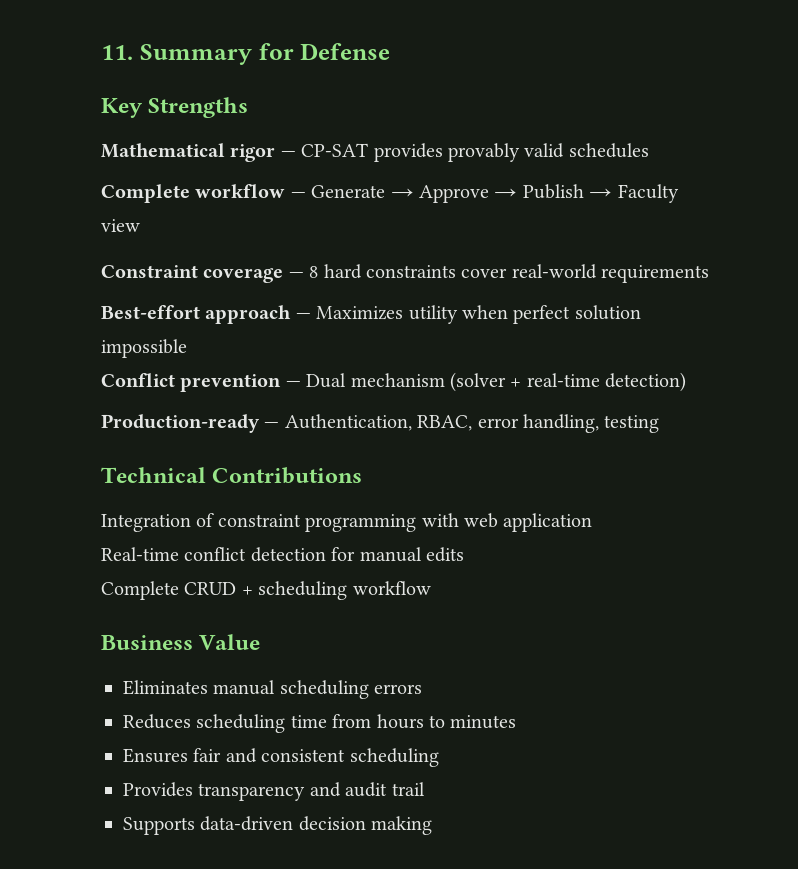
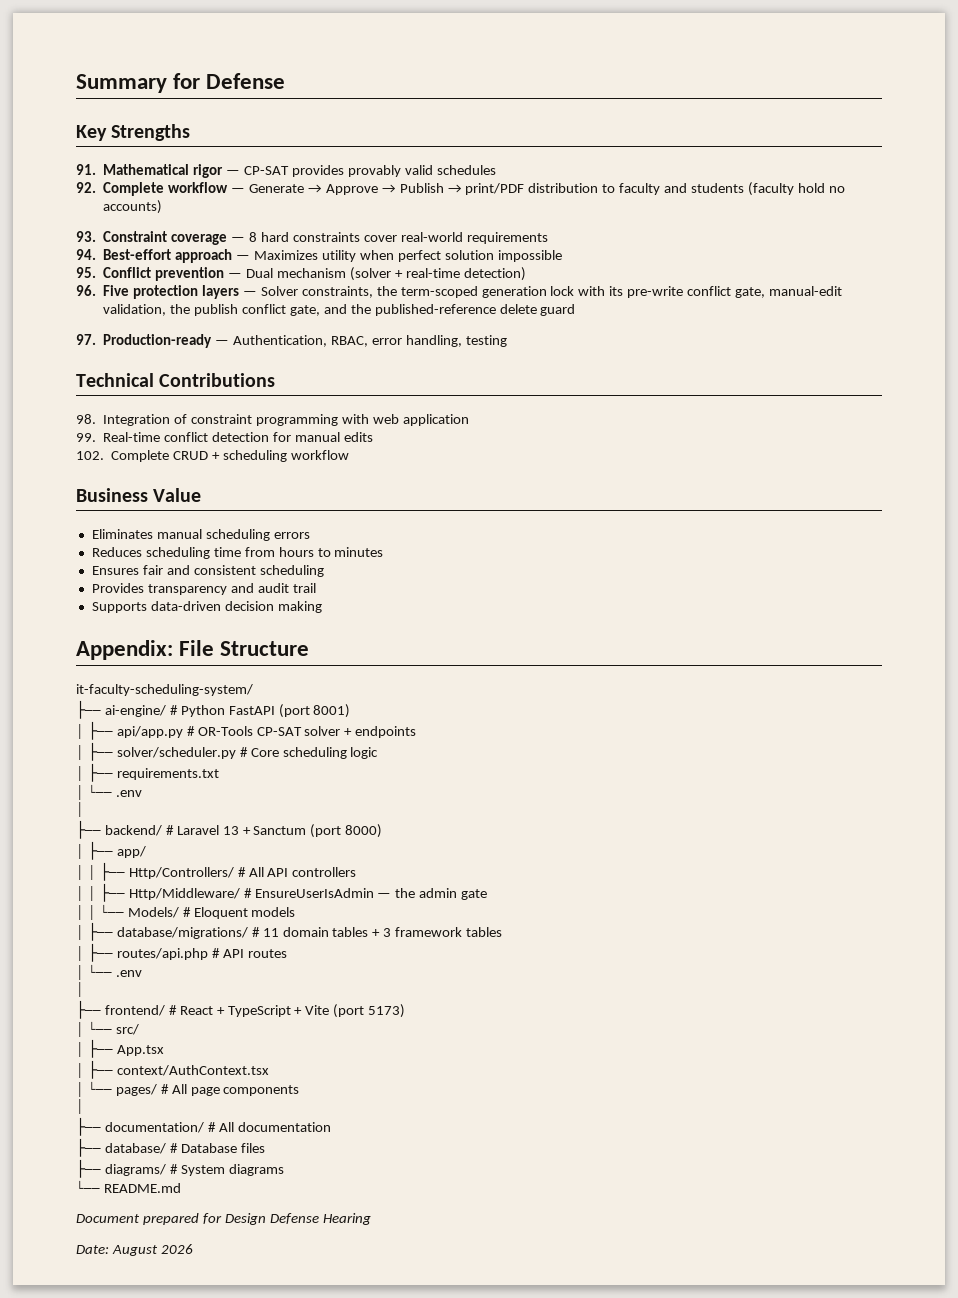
- 11. Summary for Defense
+ Summary for Defense
- Mathematical rigor — CP-SAT provides provably valid schedules
+ 91. Mathematical rigor — CP-SAT provides provably valid schedules
- Complete workflow — Generate → Approve → Publish → Faculty view
- Constraint coverage — 8 hard constraints cover real-world requirements
+ 92. Complete workflow — Generate → Approve → Publish → print/PDF distribution to faculty and students (faculty hold no accounts)
+ 93. Constraint coverage — 8 hard constraints cover real-world requirements
- Best-effort approach — Maximizes utility when perfect solution impossible
+ 94. Best-effort approach — Maximizes utility when perfect solution impossible
- Conflict prevention — Dual mechanism (solver + real-time detection)
+ 95. Conflict prevention — Dual mechanism (solver + real-time detection)
- Production-ready — Authentication, RBAC, error handling, testing
+ 96. Five protection layers — Solver constraints, the term-scoped generation lock with its pre-write conflict gate, manual-edit validation, the publish conflict gate, and the published-reference delete guard
+ 97. Production-ready — Authentication, RBAC, error handling, testing
- Integration of constraint programming with web application
+ 98. Integration of constraint programming with web application
- Real-time conflict detection for manual edits
+ 99. Real-time conflict detection for manual edits
- Complete CRUD + scheduling workflow
+ 102. Complete CRUD + scheduling workflow
+ Appendix: File Structure
+ it-faculty-scheduling-system/
+ ├── ai-engine/ # Python FastAPI (port 8001)
+ │ ├── api/app.py # OR-Tools CP-SAT solver + endpoints
+ │ ├── solver/scheduler.py # Core scheduling logic
+ │ ├── requirements.txt
+ │ └── .env
+ │
+ ├── backend/ # Laravel 13 + Sanctum (port 8000)
+ │ ├── app/
+ │ │ ├── Http/Controllers/ # All API controllers
+ │ │ ├── Http/Middleware/ # EnsureUserIsAdmin — the admin gate
+ │ │ └── Models/ # Eloquent models
+ │ ├── database/migrations/ # 11 domain tables + 3 framework tables
+ │ ├── routes/api.php # API routes
+ │ └── .env
+ │
+ ├── frontend/ # React + TypeScript + Vite (port 5173)
+ │ └── src/
+ │ ├── App.tsx
+ │ ├── context/AuthContext.tsx
+ │ └── pages/ # All page components
+ │
+ ├── documentation/ # All documentation
+ ├── database/ # Database files
+ ├── diagrams/ # System diagrams
+ └── README.md
+ Document prepared for Design Defense Hearing
+ Date: August 2026

